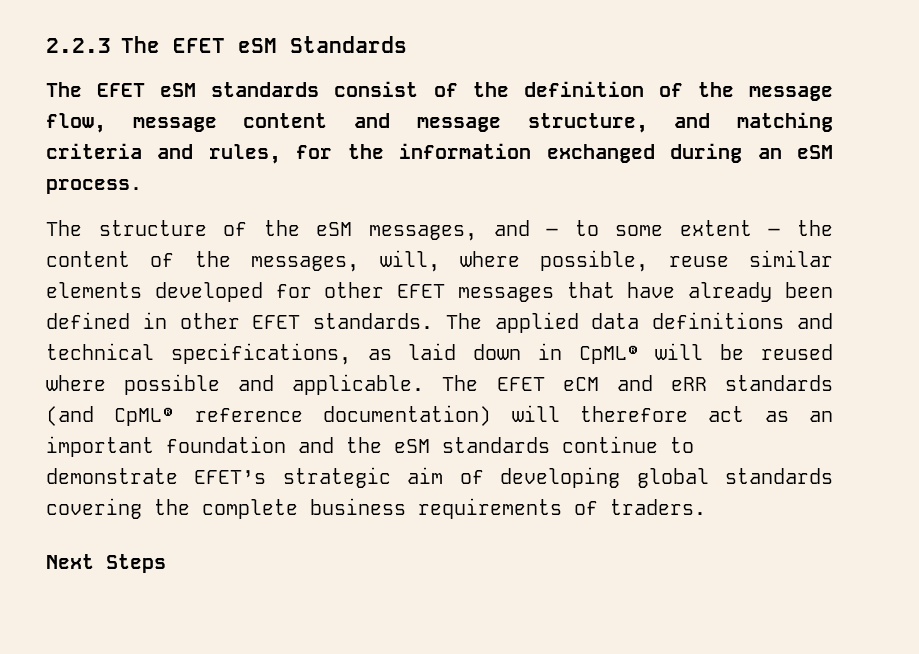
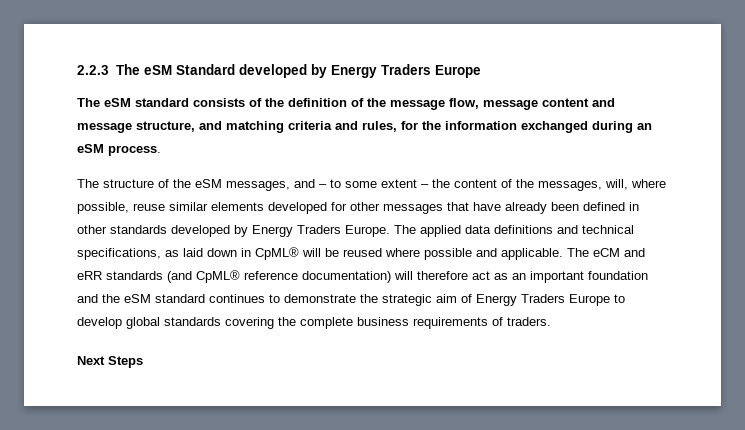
- 2.2.3 The EFET eSM Standards
- The EFET eSM standards consist of the definition of the message flow, message content and message structure, and matching criteria and rules, for the information exchanged during an eSM process.
+ 2.2.3 The eSM Standard developed by Energy Traders Europe
+ The eSM standard consists of the definition of the message flow, message content and message structure, and matching criteria and rules, for the information exchanged during an eSM process.
- The structure of the eSM messages, and – to some extent – the content of the messages, will, where possible, reuse similar elements developed for other EFET messages that have already been defined in other EFET standards.
+ The structure of the eSM messages, and – to some extent – the content of the messages, will, where possible, reuse similar elements developed for other messages that have already been defined in other standards developed by Energy Traders Europe.
- The EFET eCM and eRR standards (and CpML® reference documentation) will therefore act as an important foundation and the eSM standards continue to demonstrate EFET’s strategic aim of developing global standards covering the complete business requirements of traders.
+ The eCM and eRR standards (and CpML® reference documentation) will therefore act as an important foundation and the eSM standard continues to demonstrate the strategic aim of Energy Traders Europe to develop global standards covering the complete business requirements of traders.

